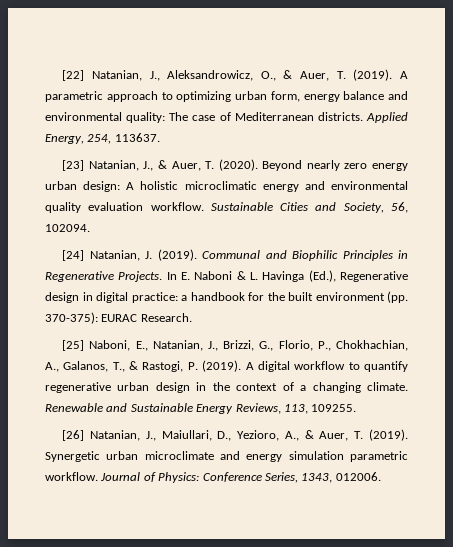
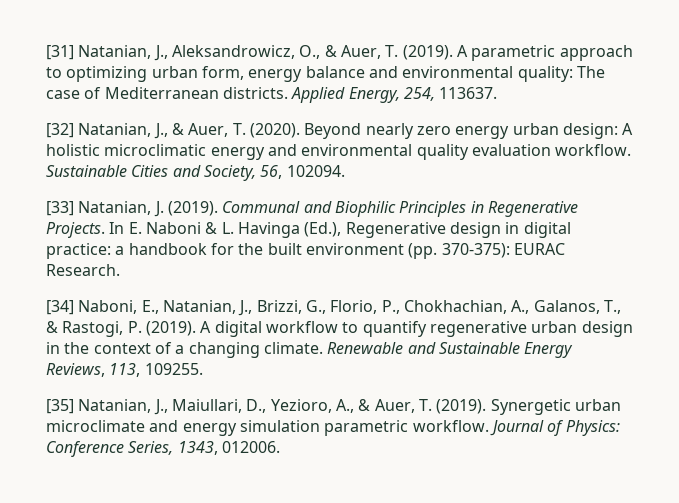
- [22] Natanian, J., Aleksandrowicz, O., & Auer, T. (2019).
+ [31] Natanian, J., Aleksandrowicz, O., & Auer, T. (2019).
- [23] Natanian, J., & Auer, T. (2020).
+ [32] Natanian, J., & Auer, T. (2020).
- [24] Natanian, J. (2019).
+ [33] Natanian, J. (2019).
- [25] Naboni, E., Natanian, J., Brizzi, G., Florio, P., Chokhachian, A., Galanos, T., & Rastogi, P. (2019).
+ [34] Naboni, E., Natanian, J., Brizzi, G., Florio, P., Chokhachian, A., Galanos, T., & Rastogi, P. (2019).
- [26] Natanian, J., Maiullari, D., Yezioro, A., & Auer, T. (2019).
+ [35] Natanian, J., Maiullari, D., Yezioro, A., & Auer, T. (2019).

